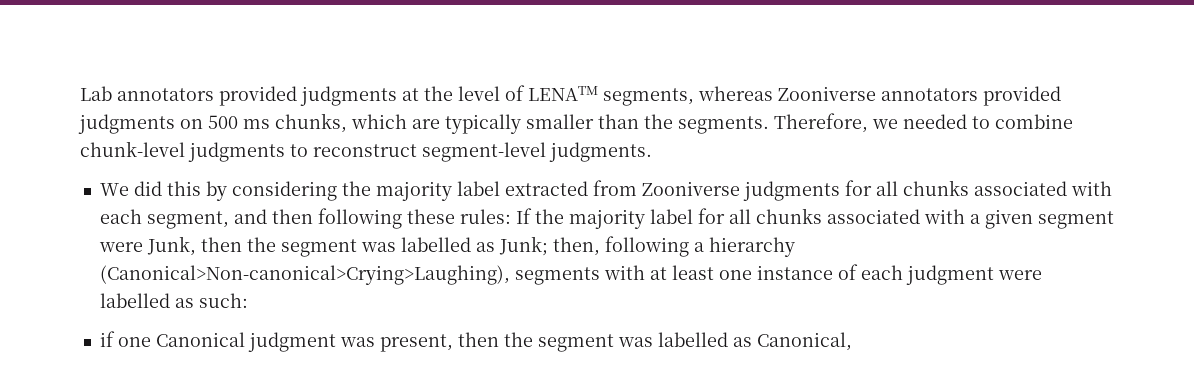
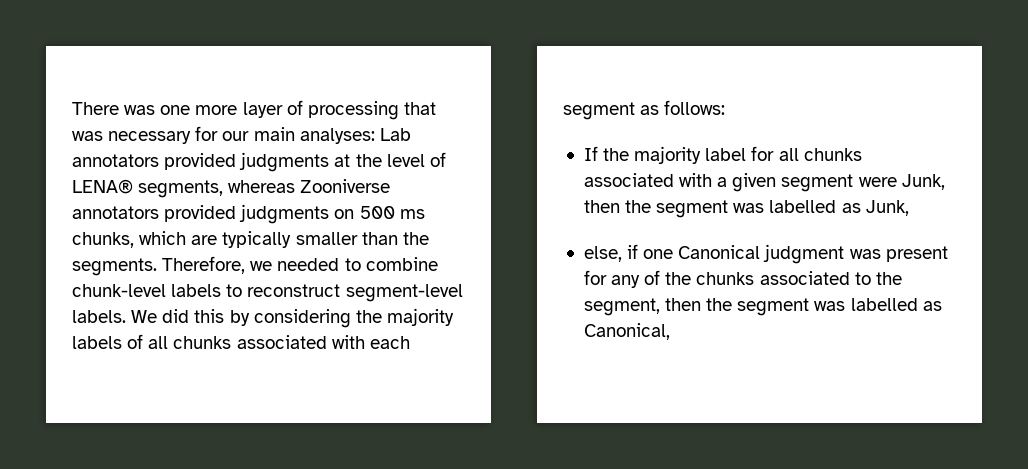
- Lab annotators provided judgments at the level of LENATM segments, whereas Zooniverse annotators provided judgments on 500 ms chunks, which are typically smaller than the segments.
+ There was one more layer of processing that was necessary for our main analyses: Lab annotators provided judgments at the level of LENA® segments, whereas Zooniverse annotators provided judgments on 500 ms chunks, which are typically smaller than the segments.
- Therefore, we needed to combine chunk-level judgments to reconstruct segment-level judgments.
- We did this by considering the majority label extracted from Zooniverse judgments for all chunks associated with each segment, and then following these rules: If the majority label for all chunks associated with a given segment were Junk, then the segment was labelled as Junk; then, following a hierarchy (Canonical>Non-canonical>Crying>Laughing), segments with at least one instance of each judgment were labelled as such:
- if one Canonical judgment was present, then the segment was labelled as Canonical,
+ Therefore, we needed to combine chunk-level labels to reconstruct segment-level labels. We did this by considering the majority labels of all chunks associated with each segment as follows:
+ If the majority label for all chunks associated with a given segment were Junk, then the segment was labelled as Junk,
+ else, if one Canonical judgment was present for any of the chunks associated to the segment, then the segment was labelled as Canonical,

